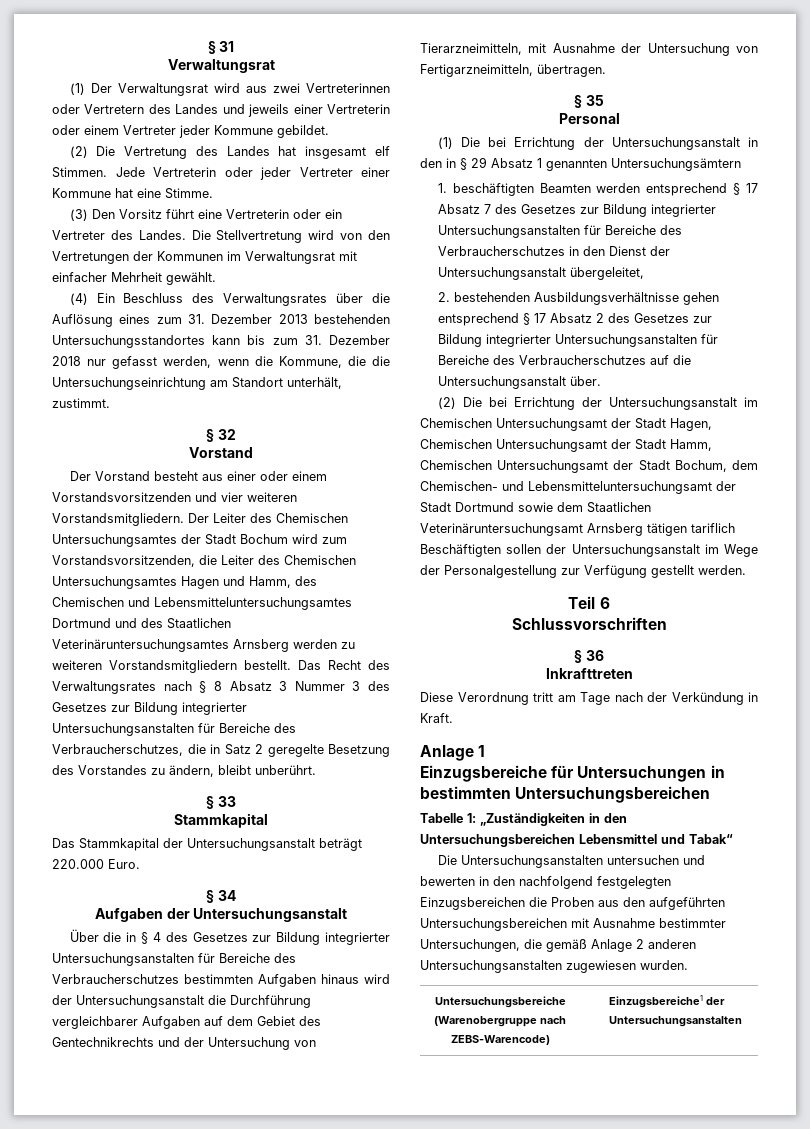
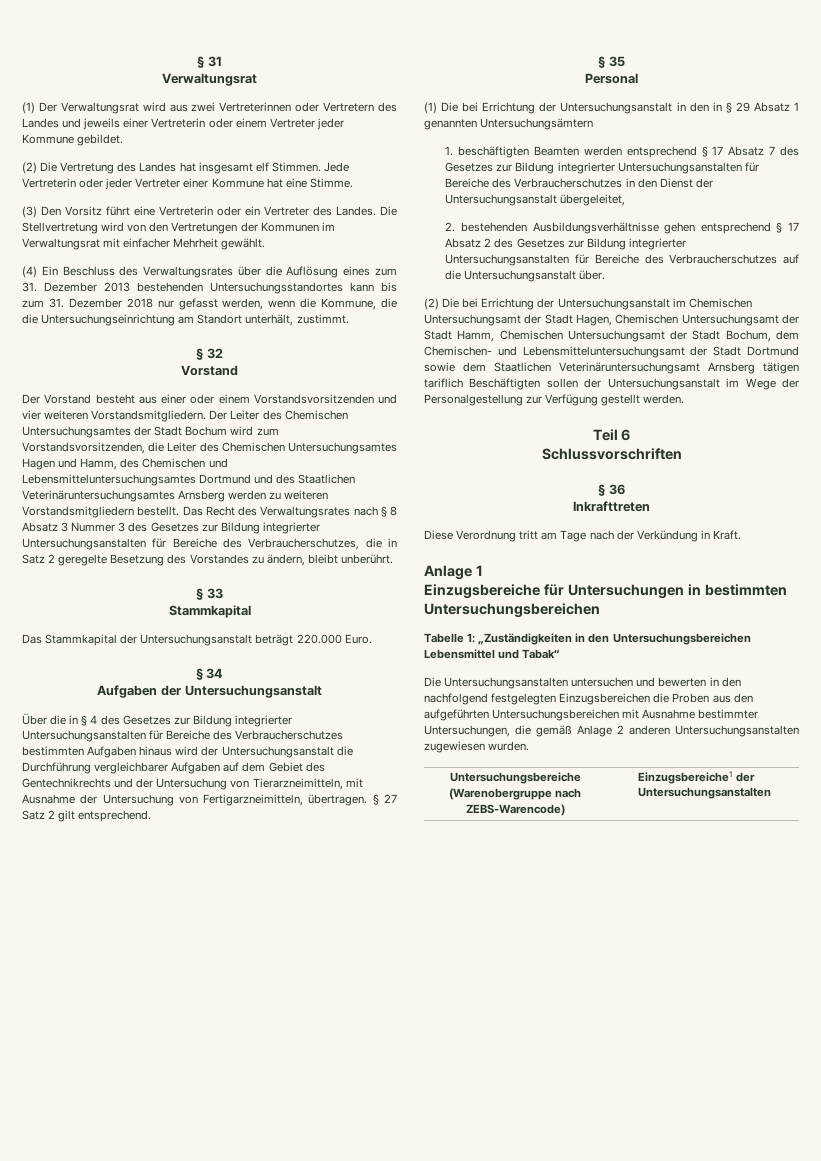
+ § 27 Satz 2 gilt entsprechend.

